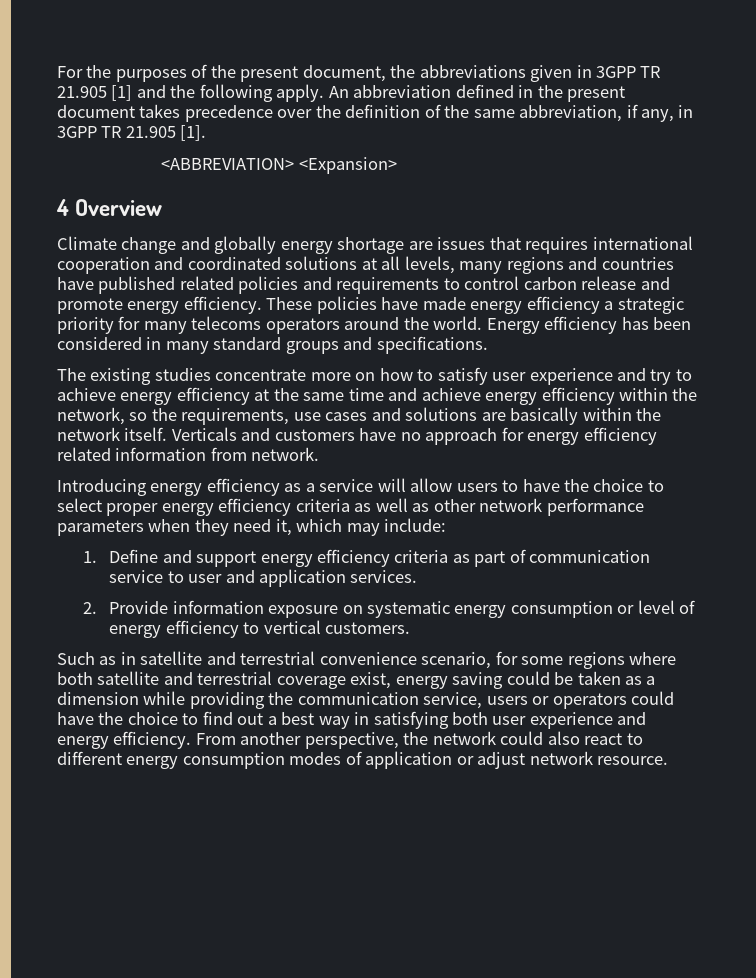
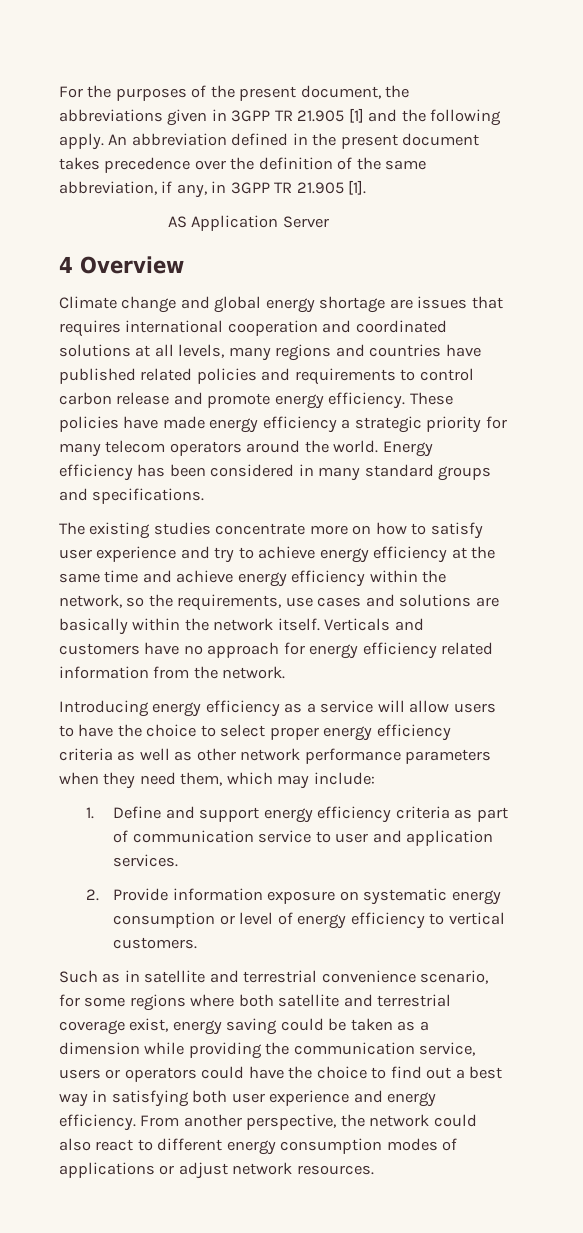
- <ABBREVIATION> <Expansion>
+ AS Application Server
- Climate change and globally energy shortage are issues that requires international cooperation and coordinated solutions at all levels, many regions and countries have published related policies and requirements to control carbon release and promote energy efficiency.
+ Climate change and global energy shortage are issues that requires international cooperation and coordinated solutions at all levels, many regions and countries have published related policies and requirements to control carbon release and promote energy efficiency.
- These policies have made energy efficiency a strategic priority for many telecoms operators around the world.
+ These policies have made energy efficiency a strategic priority for many telecom operators around the world.
- Verticals and customers have no approach for energy efficiency related information from network.
+ Verticals and customers have no approach for energy efficiency related information from the network.
- Introducing energy efficiency as a service will allow users to have the choice to select proper energy efficiency criteria as well as other network performance parameters when they need it, which may include:
+ Introducing energy efficiency as a service will allow users to have the choice to select proper energy efficiency criteria as well as other network performance parameters when they need them, which may include:
- From another perspective, the network could also react to different energy consumption modes of application or adjust network resource.
+ From another perspective, the network could also react to different energy consumption modes of applications or adjust network resources.

